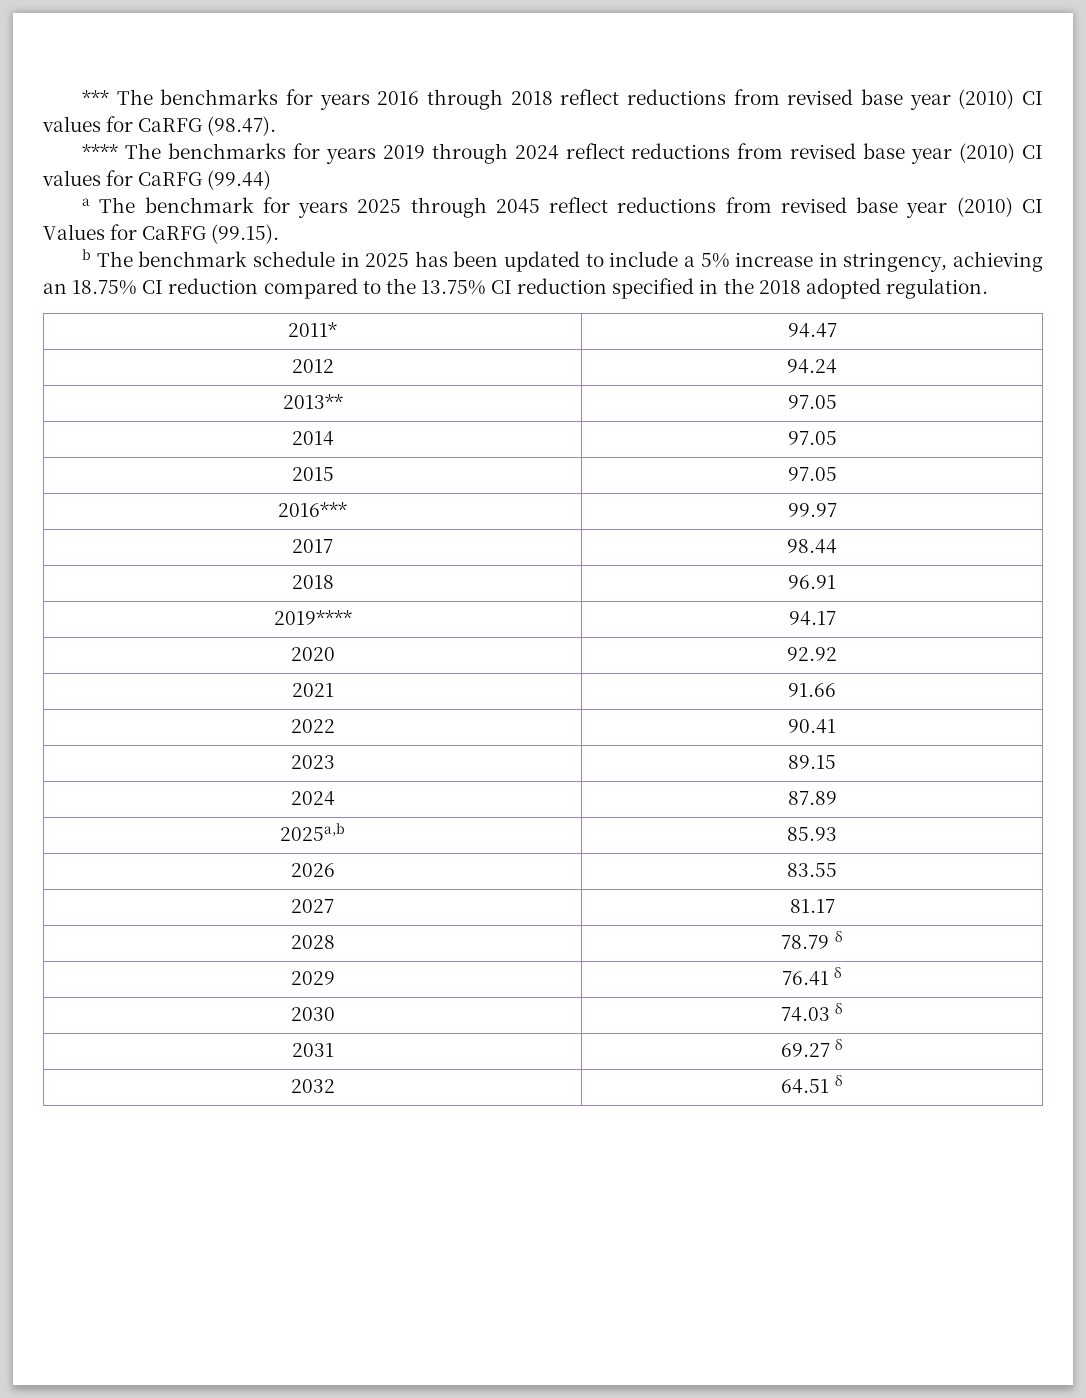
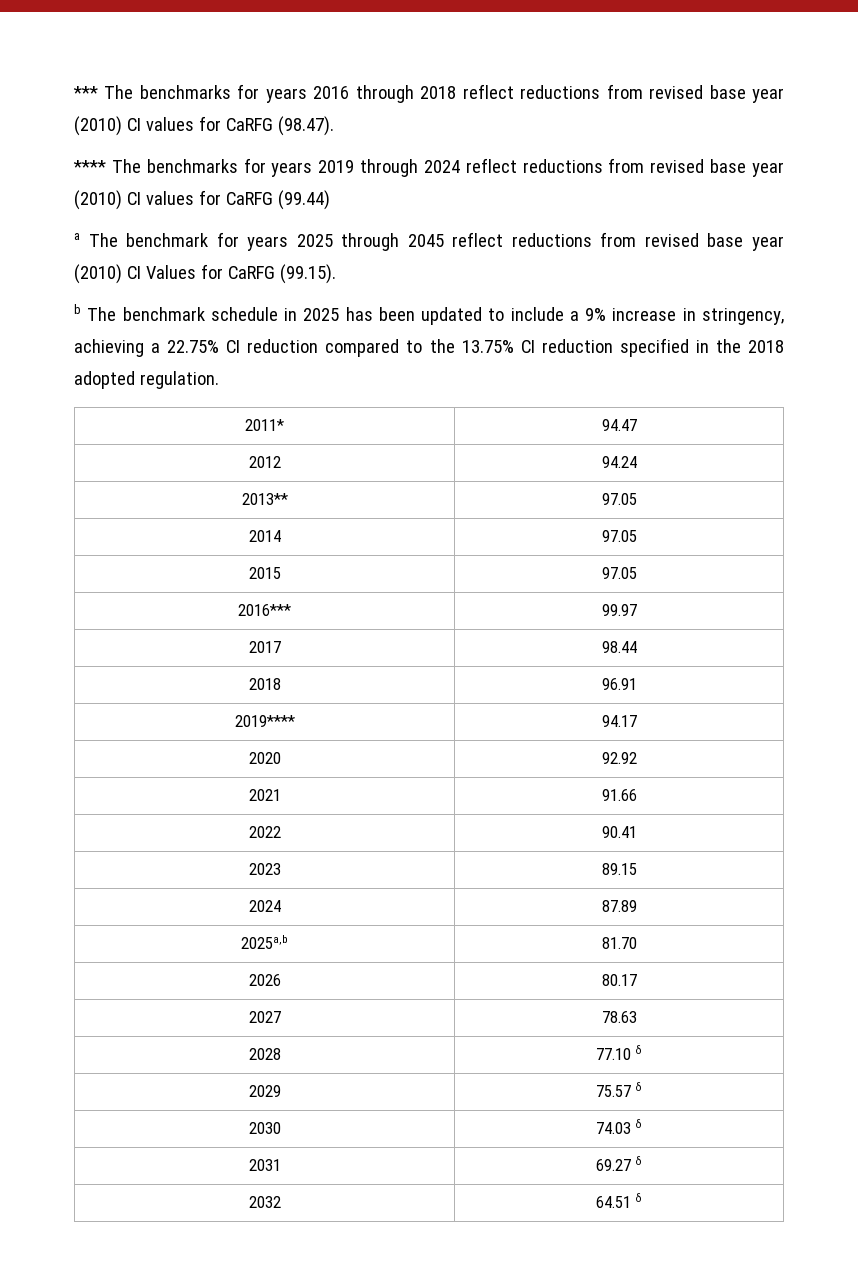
- b The benchmark schedule in 2025 has been updated to include a 5% increase in stringency, achieving an 18.75% CI reduction compared to the 13.75% CI reduction specified in the 2018 adopted regulation.
+ b The benchmark schedule in 2025 has been updated to include a 9% increase in stringency, achieving a 22.75% CI reduction compared to the 13.75% CI reduction specified in the 2018 adopted regulation.
- 2025a,b | 85.93
+ 2025a,b | 81.70
- 2026 | 83.55
+ 2026 | 80.17
- 2027 | 81.17
+ 2027 | 78.63
- 2028 | 78.79 δ
+ 2028 | 77.10 δ
- 2029 | 76.41 δ
+ 2029 | 75.57 δ

